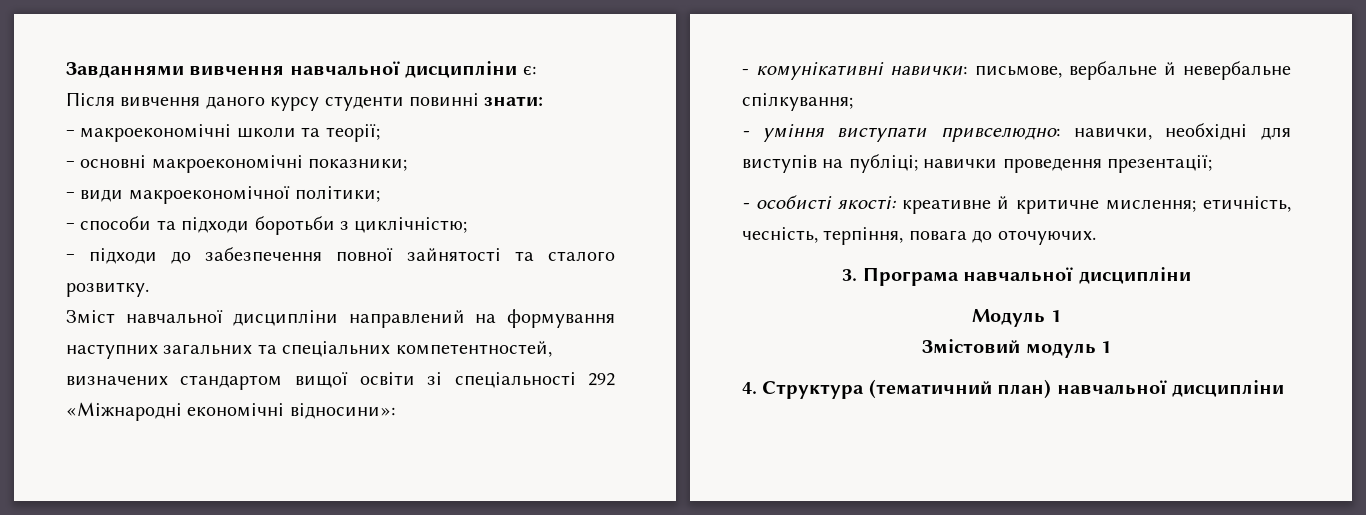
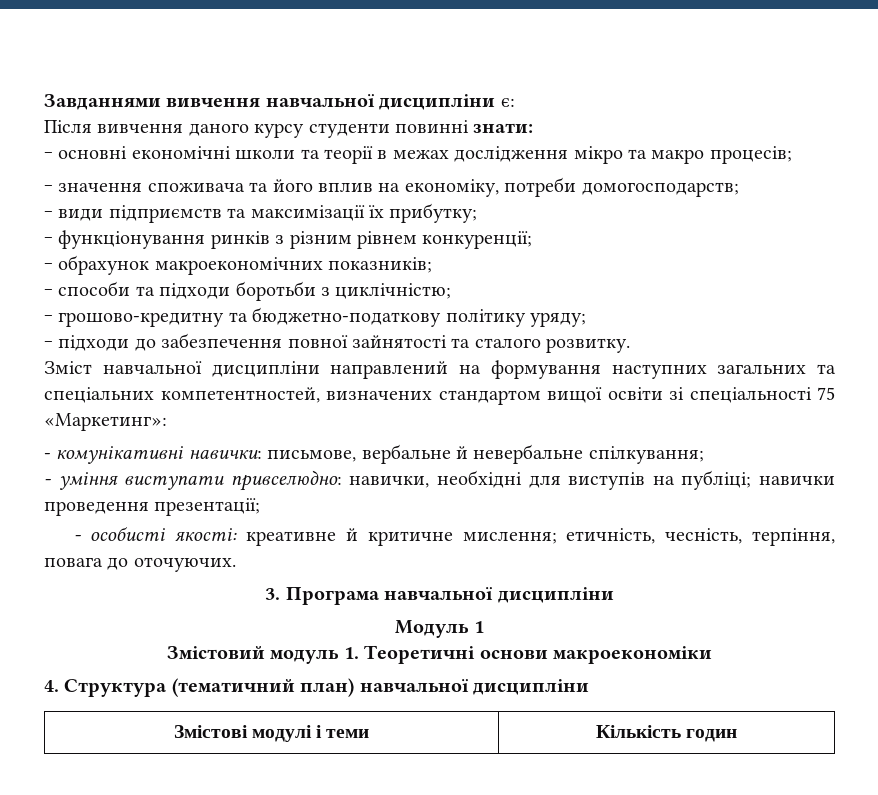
- ‒ макроекономічні школи та теорії;
- ‒ основні макроекономічні показники;
- ‒ види макроекономічної політики;
+ ‒ основні економічні школи та теорії в межах дослідження мікро та макро процесів;
+ ‒ значення споживача та його вплив на економіку, потреби домогосподарств;
+ ‒ види підприємств та максимізації їх прибутку;
+ ‒ функціонування ринків з різним рівнем конкуренції;
+ ‒ обрахунок макроекономічних показників;
+ ‒ грошово-кредитну та бюджетно-податкову політику уряду;
- Зміст навчальної дисципліни направлений на формування наступних загальних та спеціальних компетентностей, визначених стандартом вищої освіти зі спеціальності 292 «Міжнародні економічні відносини»:
+ Зміст навчальної дисципліни направлений на формування наступних загальних та спеціальних компетентностей, визначених стандартом вищої освіти зі спеціальності 75 «Маркетинг»:
- Змістовий модуль 1
+ Змістовий модуль 1. Теоретичні основи макроекономіки
+ Змістові модулі і теми | Кількість годин

